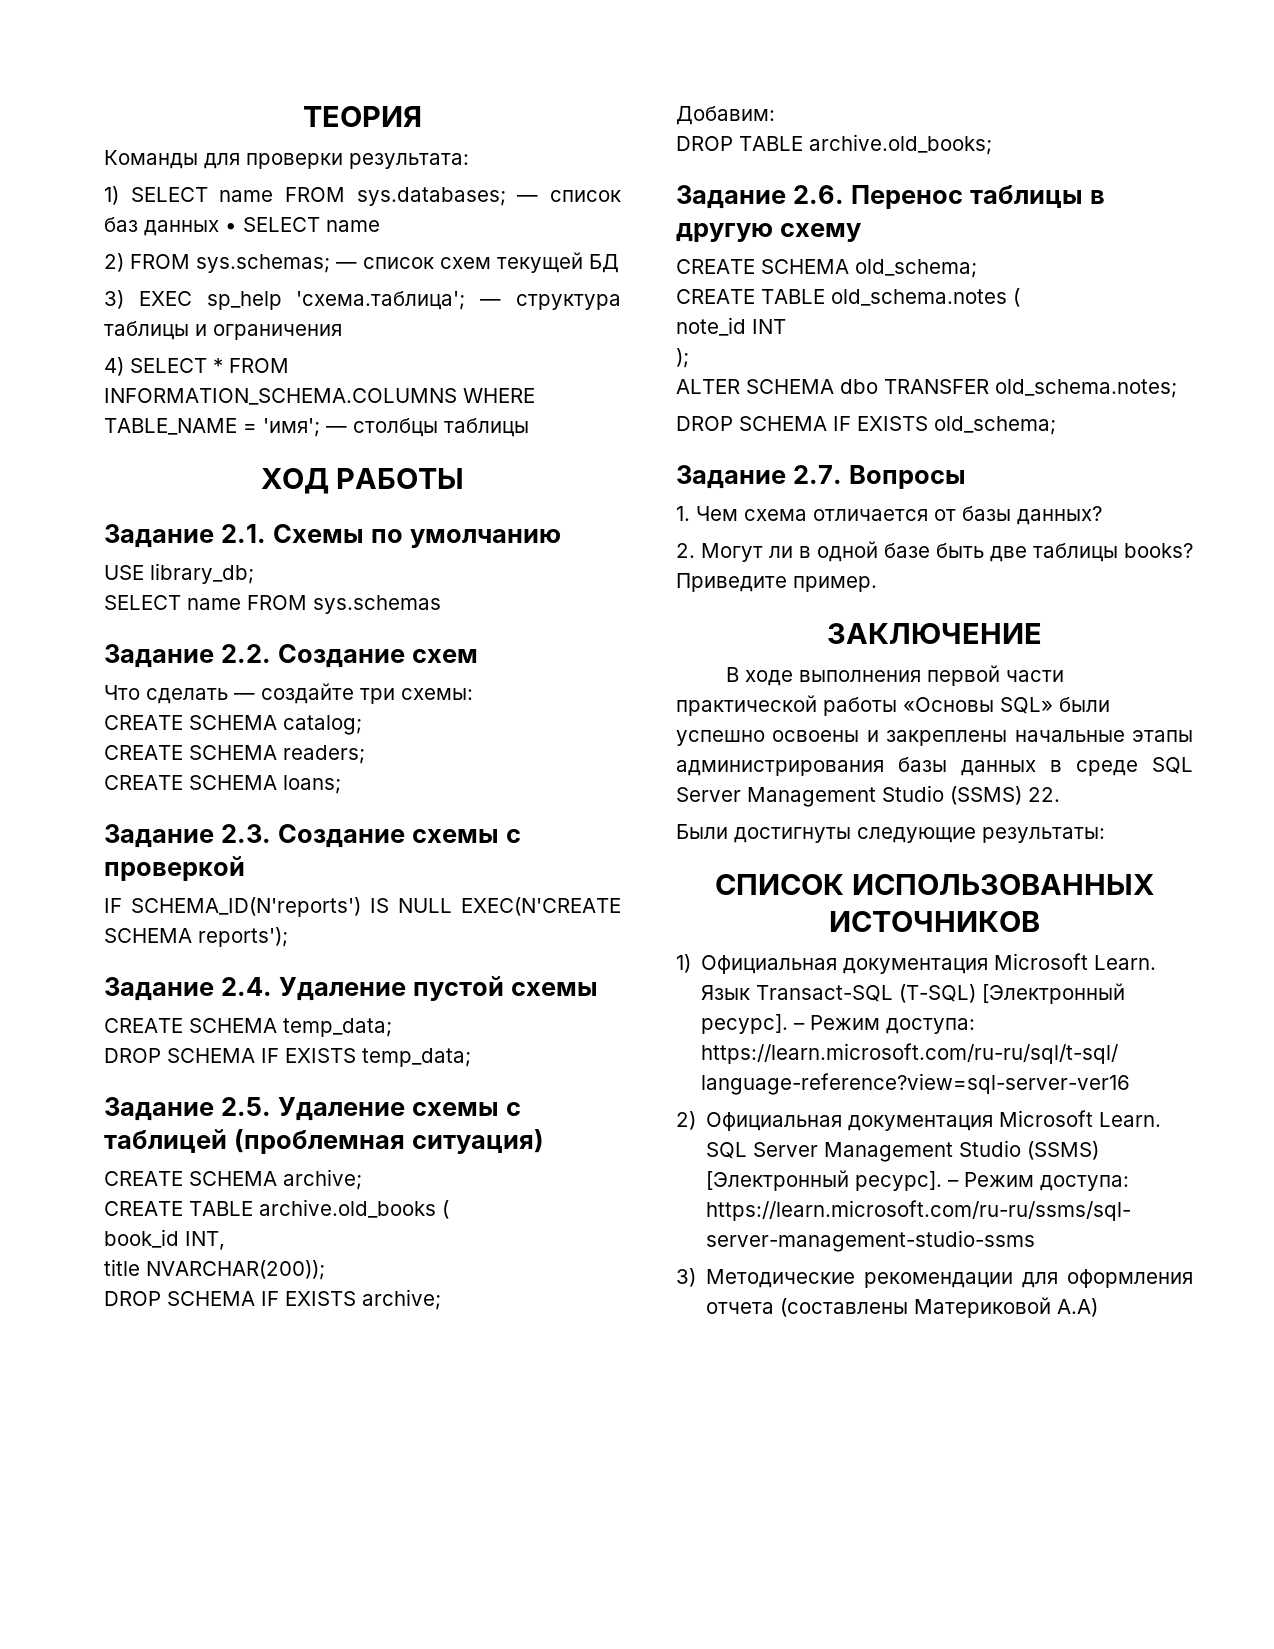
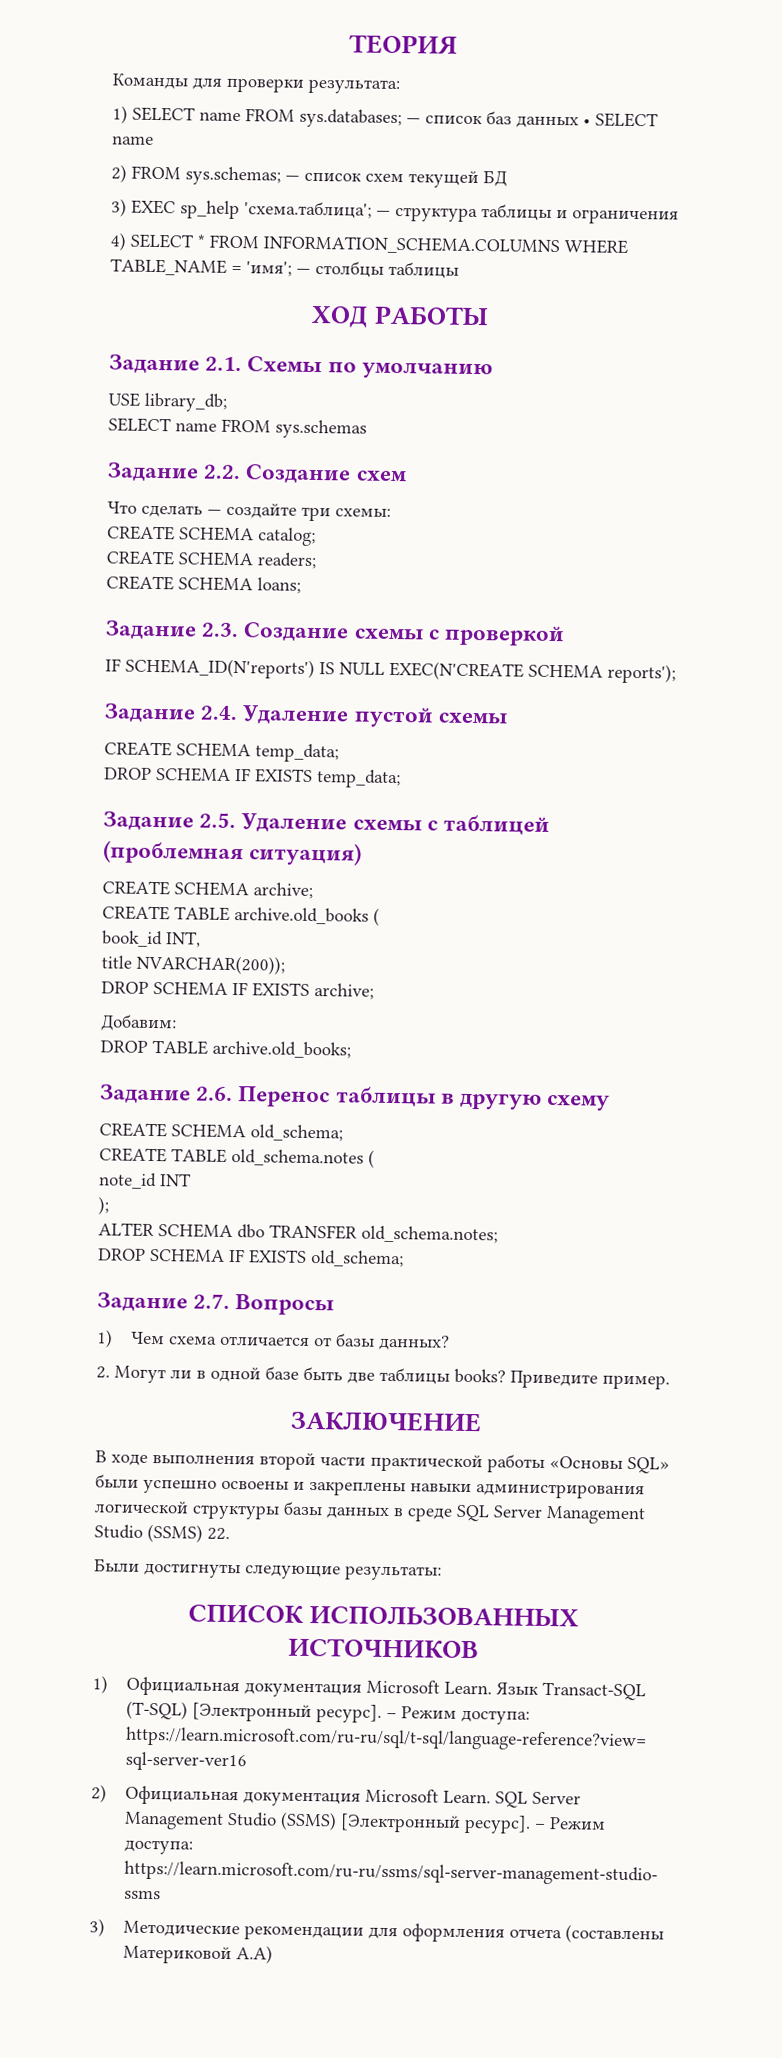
- 1. Чем схема отличается от базы данных?
+ 1) Чем схема отличается от базы данных?
- В ходе выполнения первой части практической работы «Основы SQL» были успешно освоены и закреплены начальные этапы администрирования базы данных в среде SQL Server Management Studio (SSMS) 22.
+ В ходе выполнения второй части практической работы «Основы SQL» были успешно освоены и закреплены навыки администрирования логической структуры базы данных в среде SQL Server Management Studio (SSMS) 22.

